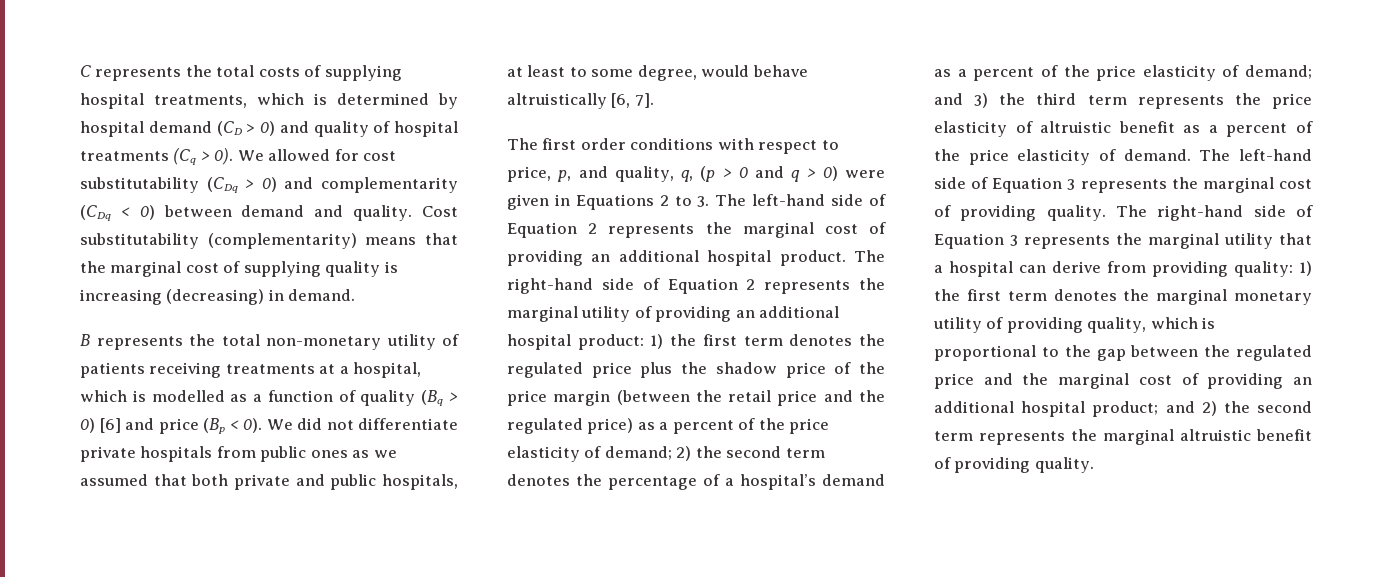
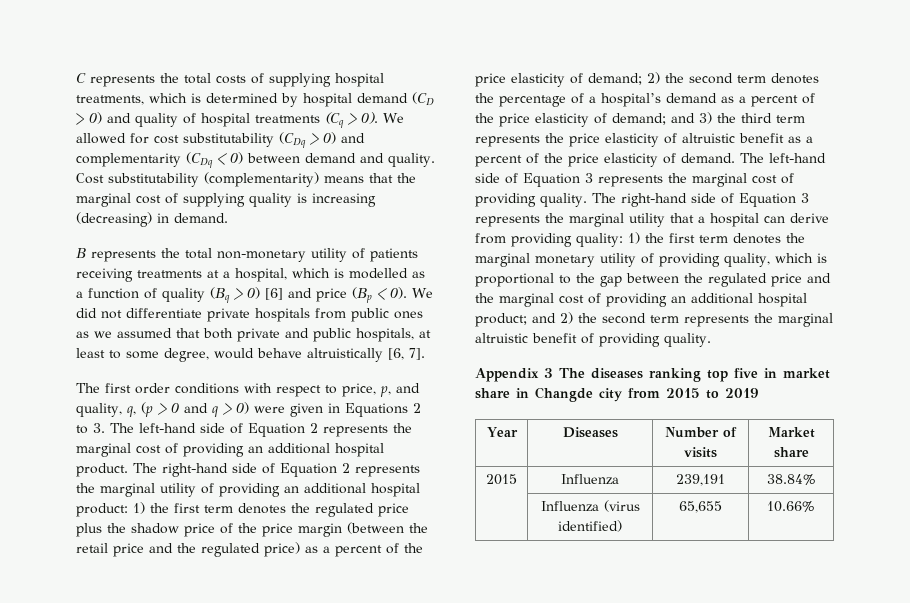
+ Appendix 3 The diseases ranking top five in market share in Changde city from 2015 to 2019
+ Year | Diseases | Number of visits | Market share
+ 2015 | Influenza | 239,191 | 38.84%
+ | Influenza (virus identified) | 65,655 | 10.66%

